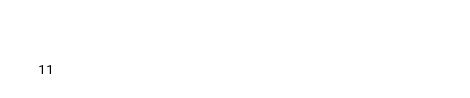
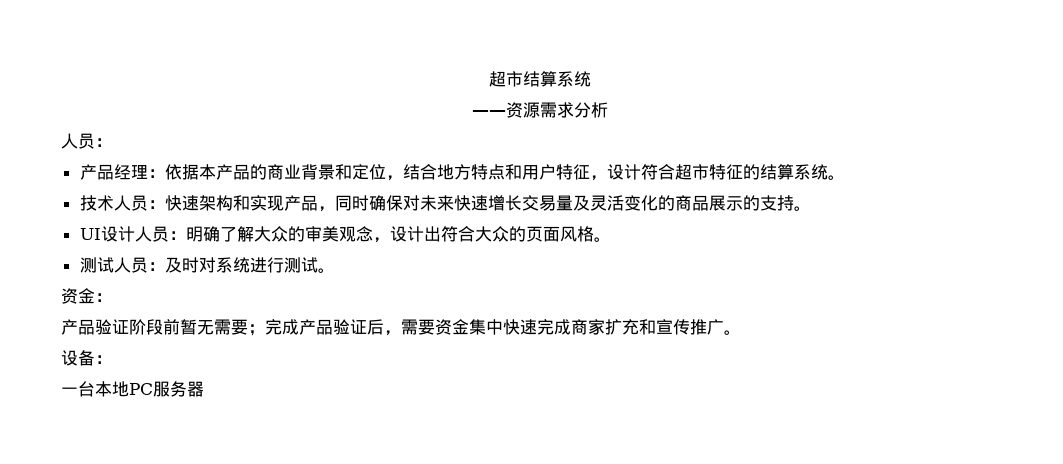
- 11
+ 超市结算系统
+ ——资源需求分析
+ 人员：
+ 产品经理：依据本产品的商业背景和定位，结合地方特点和用户特征，设计符合超市特征的结算系统。
+ 技术人员：快速架构和实现产品，同时确保对未来快速增长交易量及灵活变化的商品展示的支持。
+ UI设计人员：明确了解大众的审美观念，设计出符合大众的页面风格。
+ 测试人员：及时对系统进行测试。
+ 资金：
+ 产品验证阶段前暂无需要；完成产品验证后，需要资金集中快速完成商家扩充和宣传推广。
+ 设备：
+ 一台本地PC服务器

